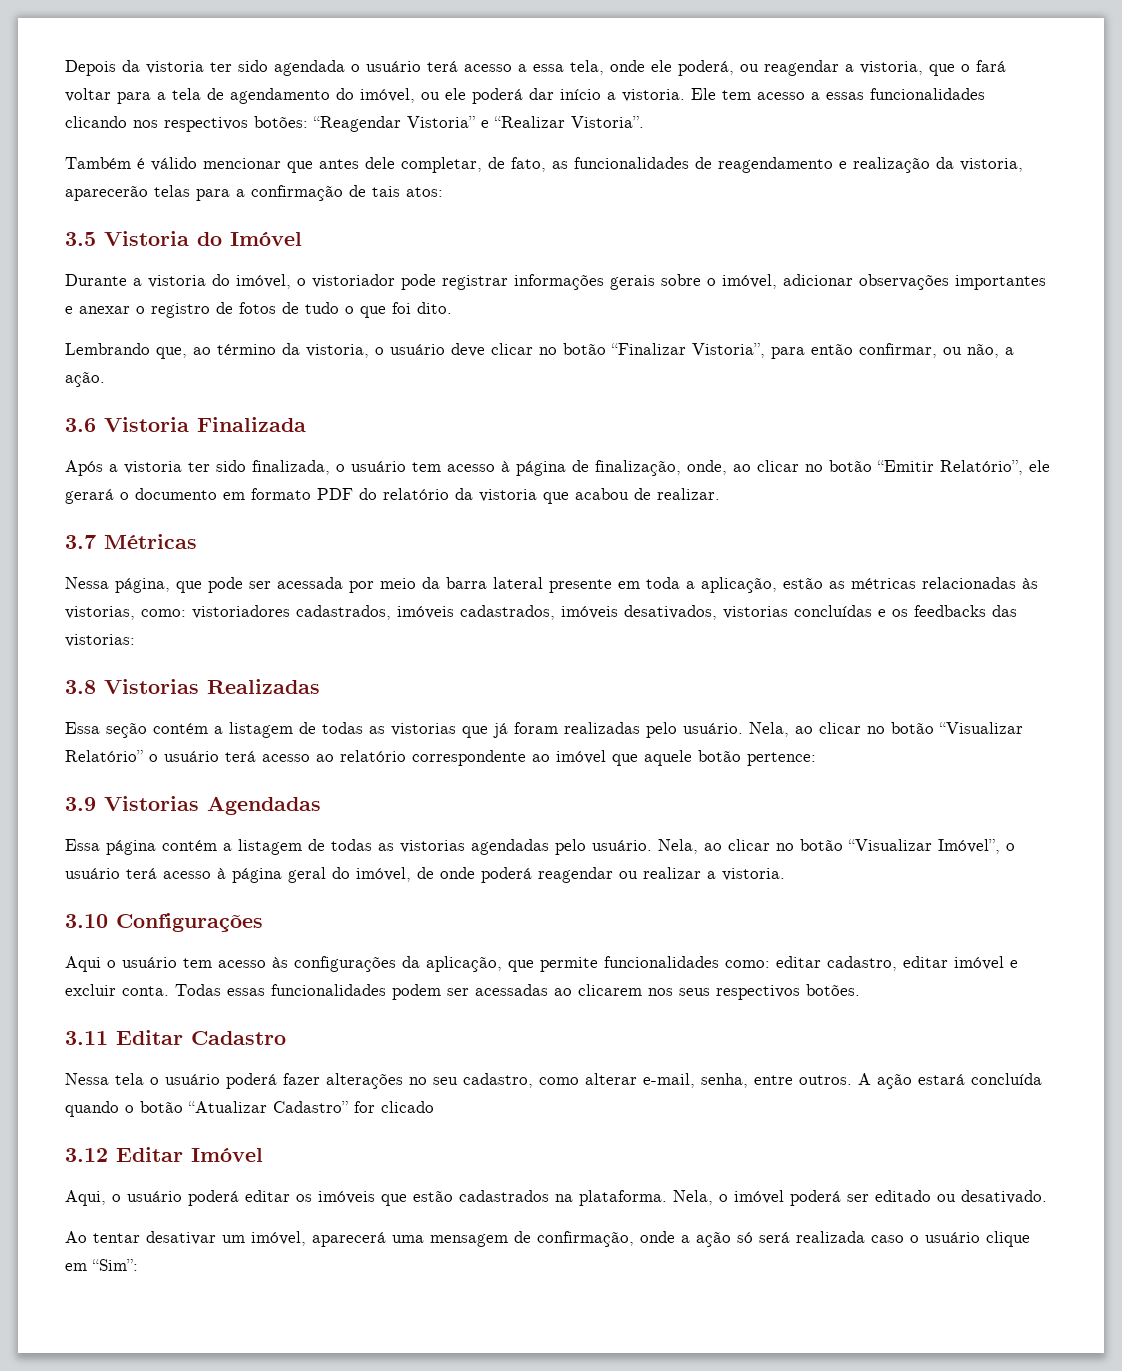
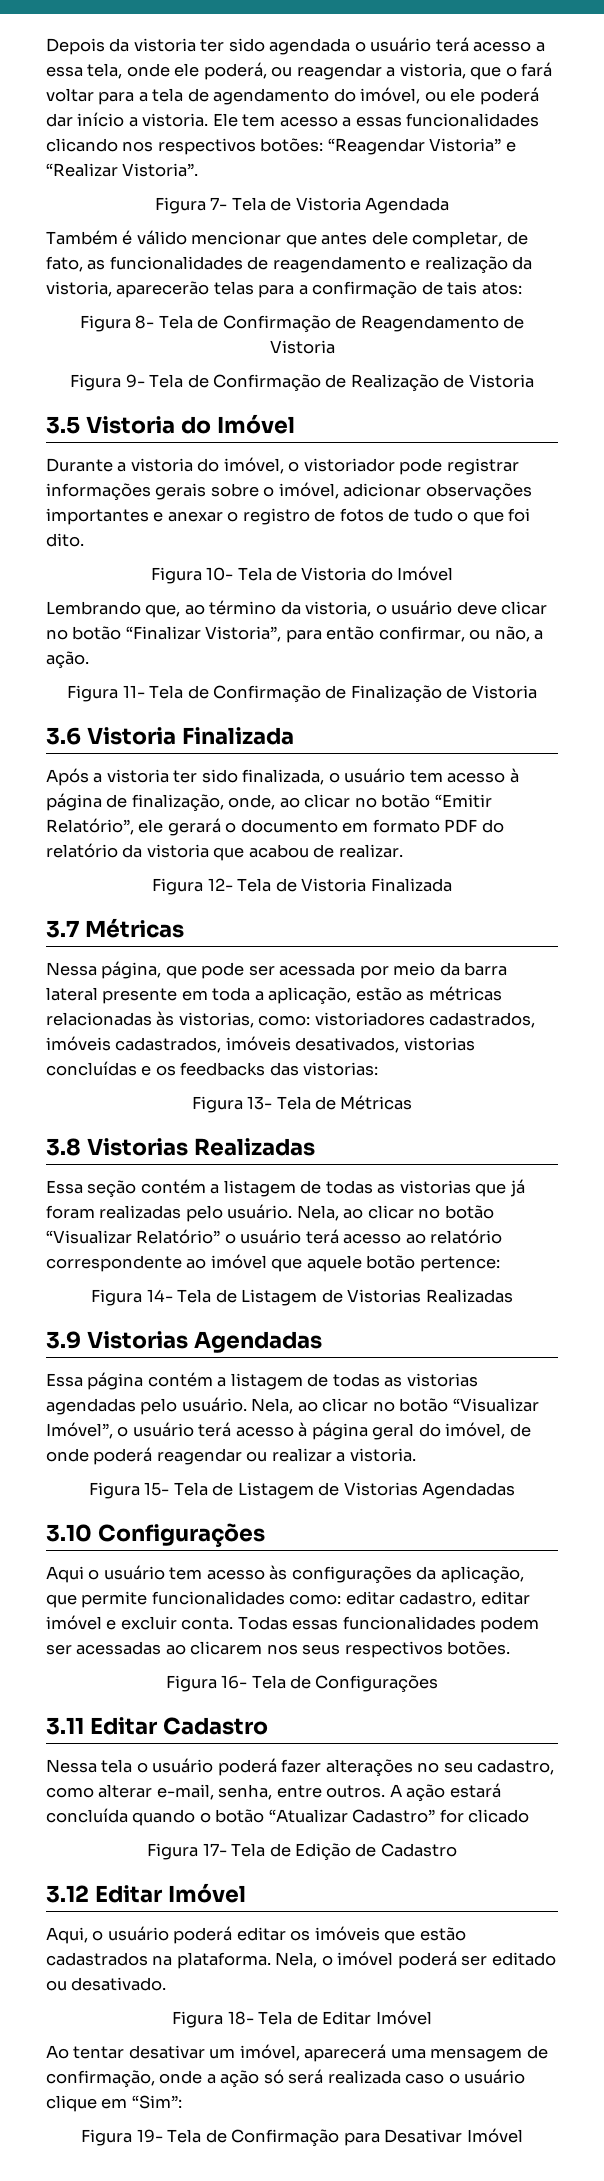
+ Figura 7- Tela de Vistoria Agendada
+ Figura 8- Tela de Confirmação de Reagendamento de Vistoria
+ Figura 9- Tela de Confirmação de Realização de Vistoria
+ Figura 10- Tela de Vistoria do Imóvel
+ Figura 11- Tela de Confirmação de Finalização de Vistoria
+ Figura 12- Tela de Vistoria Finalizada
+ Figura 13- Tela de Métricas
+ Figura 14- Tela de Listagem de Vistorias Realizadas
+ Figura 15- Tela de Listagem de Vistorias Agendadas
+ Figura 16- Tela de Configurações
+ Figura 17- Tela de Edição de Cadastro
+ Figura 18- Tela de Editar Imóvel
+ Figura 19- Tela de Confirmação para Desativar Imóvel

